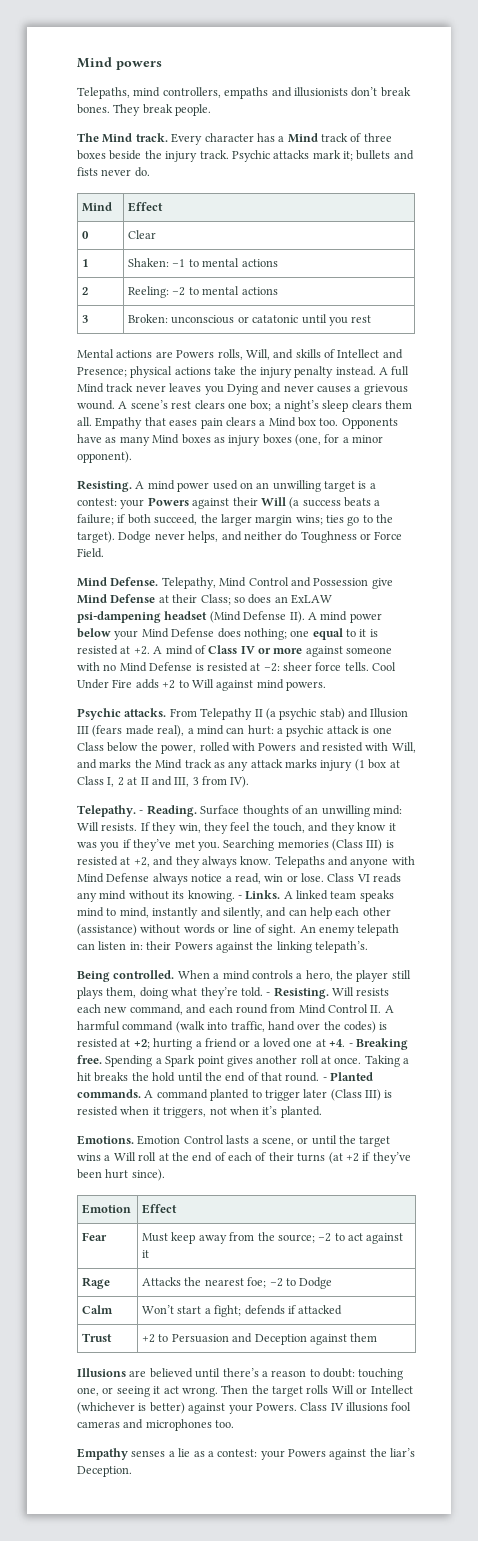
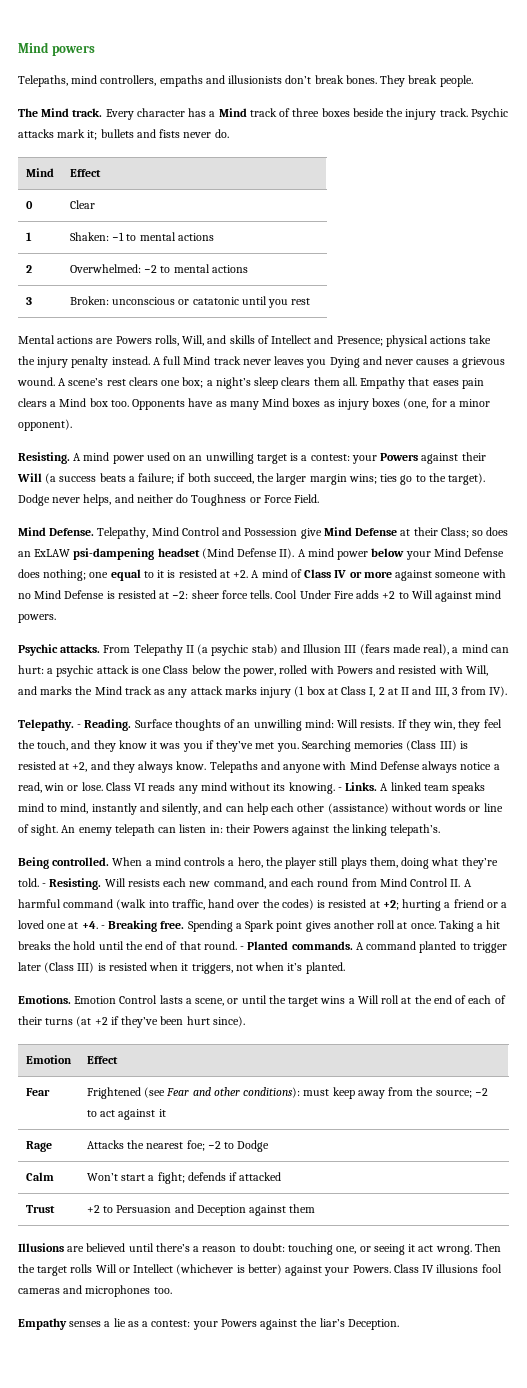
- 2 | Reeling: −2 to mental actions
+ 2 | Overwhelmed: −2 to mental actions
- Fear | Must keep away from the source; −2 to act against it
+ Fear | Frightened (see Fear and other conditions): must keep away from the source; −2 to act against it

